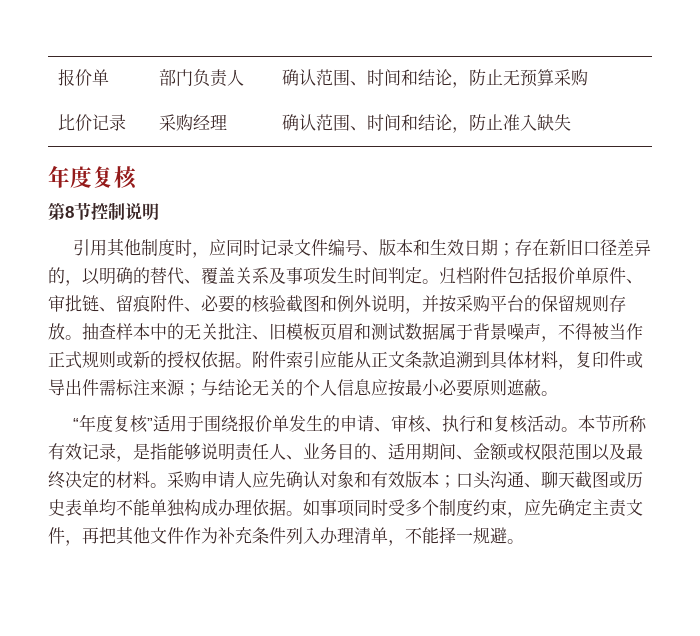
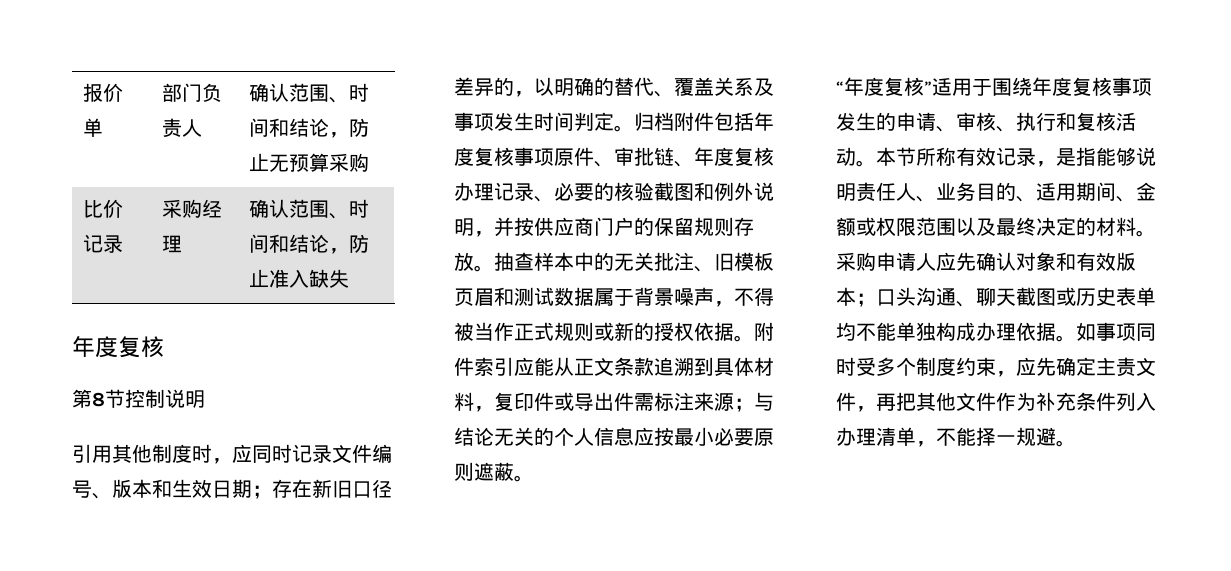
- 归档附件包括报价单原件、审批链、留痕附件、必要的核验截图和例外说明，并按采购平台的保留规则存放。
+ 归档附件包括年度复核事项原件、审批链、年度复核办理记录、必要的核验截图和例外说明，并按供应商门户的保留规则存放。
- “年度复核”适用于围绕报价单发生的申请、审核、执行和复核活动。
+ “年度复核”适用于围绕年度复核事项发生的申请、审核、执行和复核活动。

